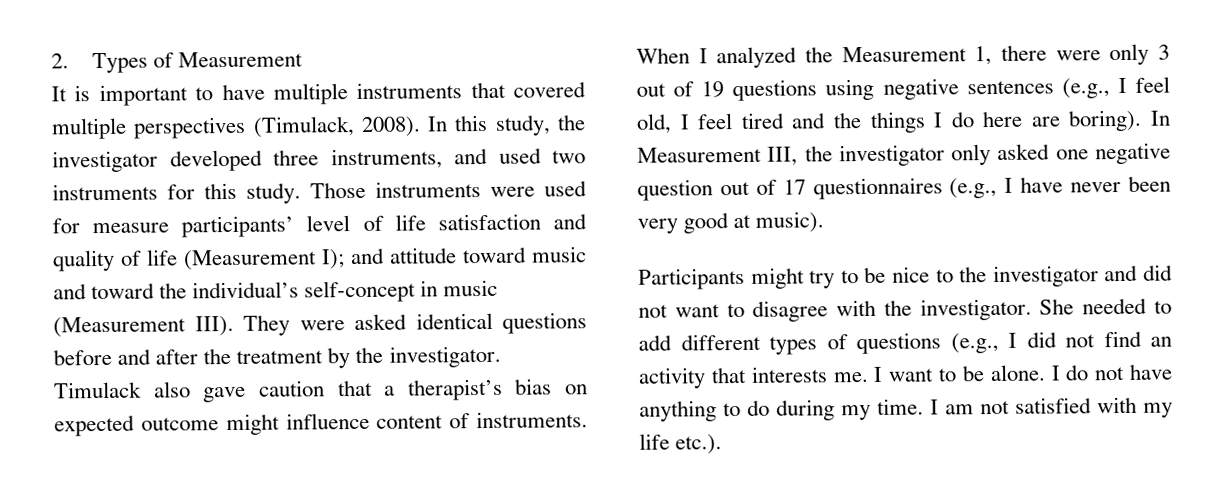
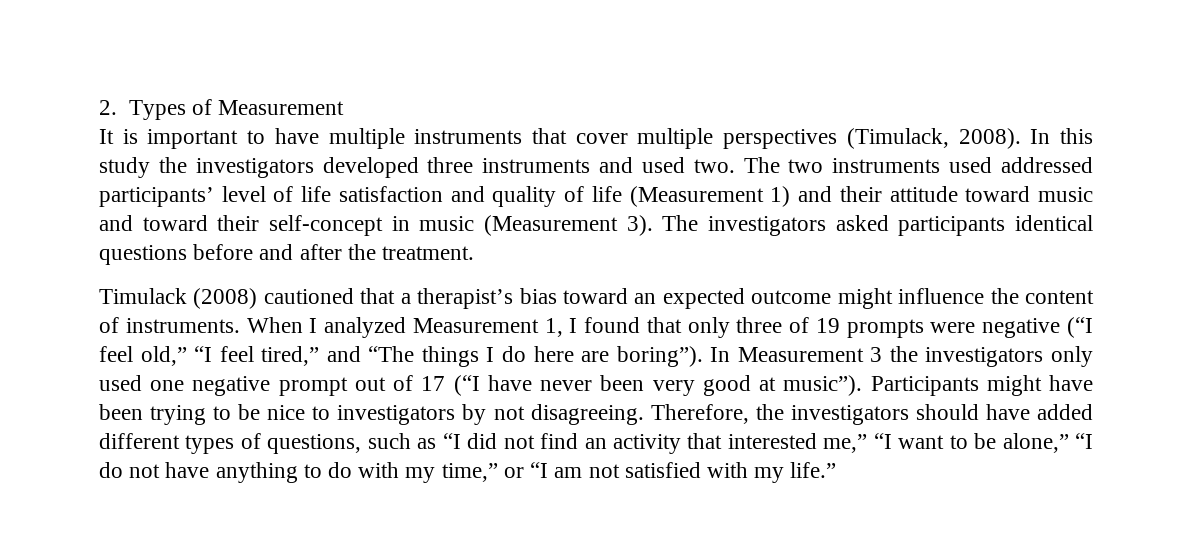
- It is important to have multiple instruments that covered multiple perspectives (Timulack, 2008).
+ It is important to have multiple instruments that cover multiple perspectives (Timulack, 2008).
- In this study, the investigator developed three instruments, and used two instruments for this study. Those instruments were used for measure participants’ level of life satisfaction and quality of life (Measurement I); and attitude toward music and toward the individual’s self-concept in music (Measurement III). They were asked identical questions before and after the treatment by the investigator. Timulack also gave caution that a therapist’s bias on expected outcome might influence content of instruments.
+ In this study the investigators developed three instruments and used two. The two instruments used addressed participants’ level of life satisfaction and quality of life (Measurement 1) and their attitude toward music and toward their self-concept in music (Measurement 3). The investigators asked participants identical questions before and after the treatment.
+ Timulack (2008) cautioned that a therapist’s bias toward an expected outcome might influence the content of instruments.
- When I analyzed the Measurement 1, there were only 3 out of 19 questions using negative sentences (e.g., I feel old, I feel tired and the things I do here are boring).
+ When I analyzed Measurement 1, I found that only three of 19 prompts were negative (“I feel old,ˮ “I feel tired,ˮ and “The things I do here are boringˮ).
- In Measurement III, the investigator only asked one negative question out of 17 questionnaires (e.g., I have never been very good at music).
- Participants might try to be nice to the investigator and did not want to disagree with the investigator. She needed to add different types of questions (e.g., I did not find an activity that interests me. I want to be alone. I do not have anything to do during my time. I am not satisfied with my life etc.).
+ In Measurement 3 the investigators only used one negative prompt out of 17 (“I have never been very good at musicˮ). Participants might have been trying to be nice to investigators by not disagreeing. Therefore, the investigators should have added different types of questions, such as “I did not find an activity that interested me,ˮ “I want to be alone,ˮ “I do not have anything to do with my time,ˮ or “I am not satisfied with my life.ˮ

